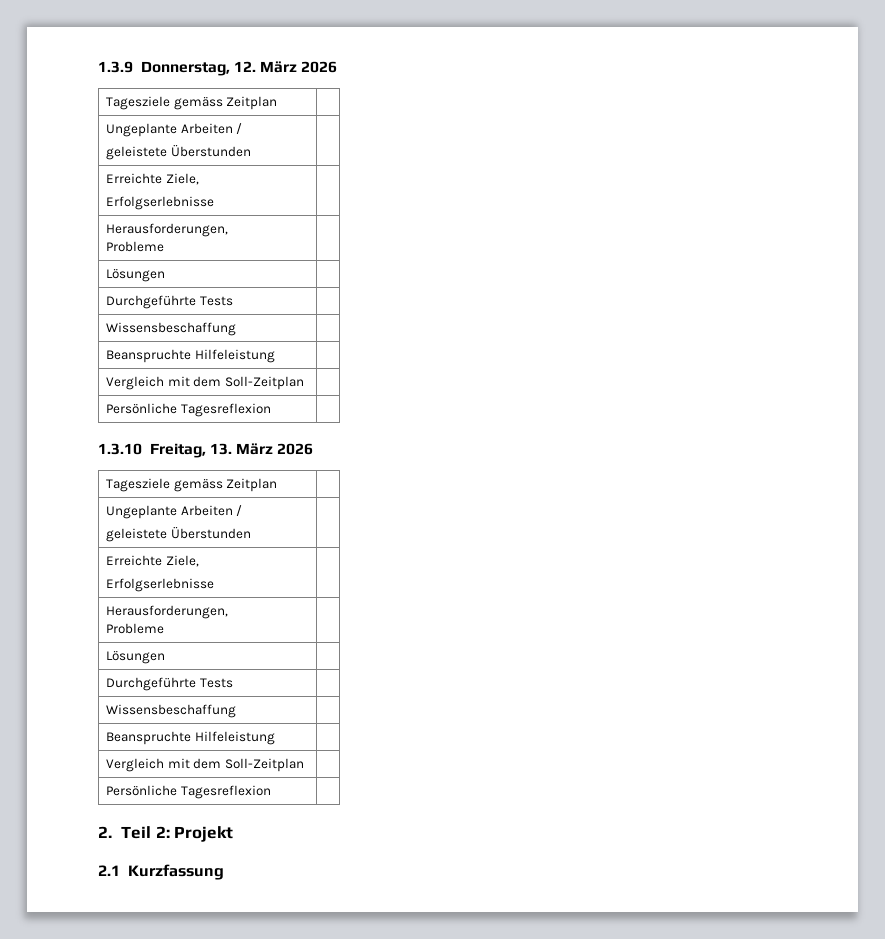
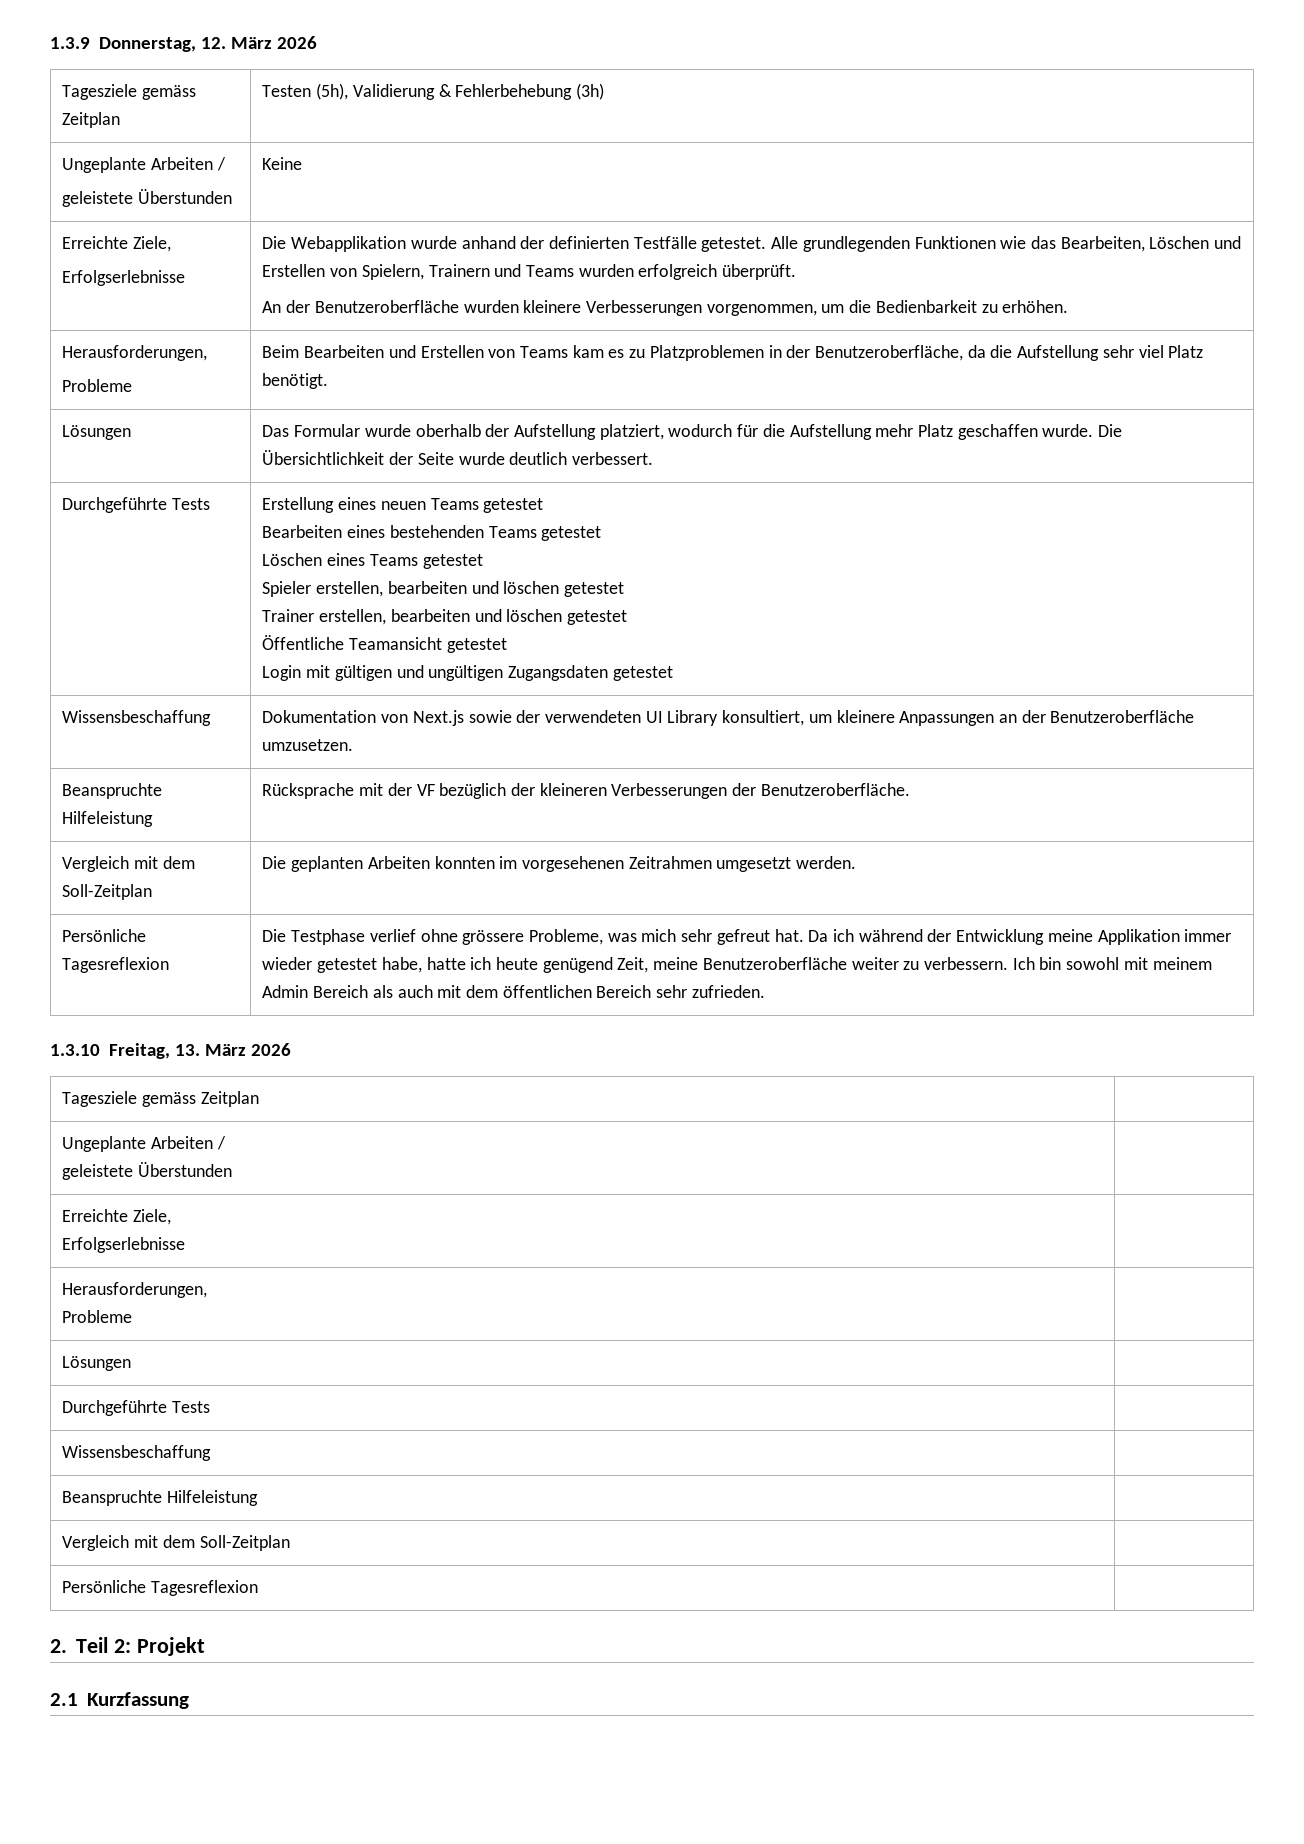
  1.3.9 Donnerstag, 12. März 2026
- Tagesziele gemäss Zeitplan |
+ Tagesziele gemäss Zeitplan | Testen (5h), Validierung & Fehlerbehebung (3h)
  Ungeplante Arbeiten /
- geleistete Überstunden |
+ geleistete Überstunden | Keine
  Erreichte Ziele,
- Erfolgserlebnisse |
+ Erfolgserlebnisse | Die Webapplikation wurde anhand der definierten Testfälle getestet. Alle grundlegenden Funktionen wie das Bearbeiten, Löschen und Erstellen von Spielern, Trainern und Teams wurden erfolgreich überprüft.
+ An der Benutzeroberfläche wurden kleinere Verbesserungen vorgenommen, um die Bedienbarkeit zu erhöhen.
  Herausforderungen,
- Probleme |
- Lösungen |
- Durchgeführte Tests |
- Wissensbeschaffung |
- Beanspruchte Hilfeleistung |
- Vergleich mit dem Soll-Zeitplan |
- Persönliche Tagesreflexion |
+ Probleme | Beim Bearbeiten und Erstellen von Teams kam es zu Platzproblemen in der Benutzeroberfläche, da die Aufstellung sehr viel Platz benötigt.
+ Lösungen | Das Formular wurde oberhalb der Aufstellung platziert, wodurch für die Aufstellung mehr Platz geschaffen wurde. Die Übersichtlichkeit der Seite wurde deutlich verbessert.
+ Durchgeführte Tests | Erstellung eines neuen Teams getestet
+ Bearbeiten eines bestehenden Teams getestet
+ Löschen eines Teams getestet
+ Spieler erstellen, bearbeiten und löschen getestet
+ Trainer erstellen, bearbeiten und löschen getestet
+ Öffentliche Teamansicht getestet
+ Login mit gültigen und ungültigen Zugangsdaten getestet
+ Wissensbeschaffung | Dokumentation von Next.js sowie der verwendeten UI Library konsultiert, um kleinere Anpassungen an der Benutzeroberfläche umzusetzen.
+ Beanspruchte Hilfeleistung | Rücksprache mit der VF bezüglich der kleineren Verbesserungen der Benutzeroberfläche.
+ Vergleich mit dem Soll-Zeitplan | Die geplanten Arbeiten konnten im vorgesehenen Zeitrahmen umgesetzt werden.
+ Persönliche Tagesreflexion | Die Testphase verlief ohne grössere Probleme, was mich sehr gefreut hat. Da ich während der Entwicklung meine Applikation immer wieder getestet habe, hatte ich heute genügend Zeit, meine Benutzeroberfläche weiter zu verbessern. Ich bin sowohl mit meinem Admin Bereich als auch mit dem öffentlichen Bereich sehr zufrieden.

